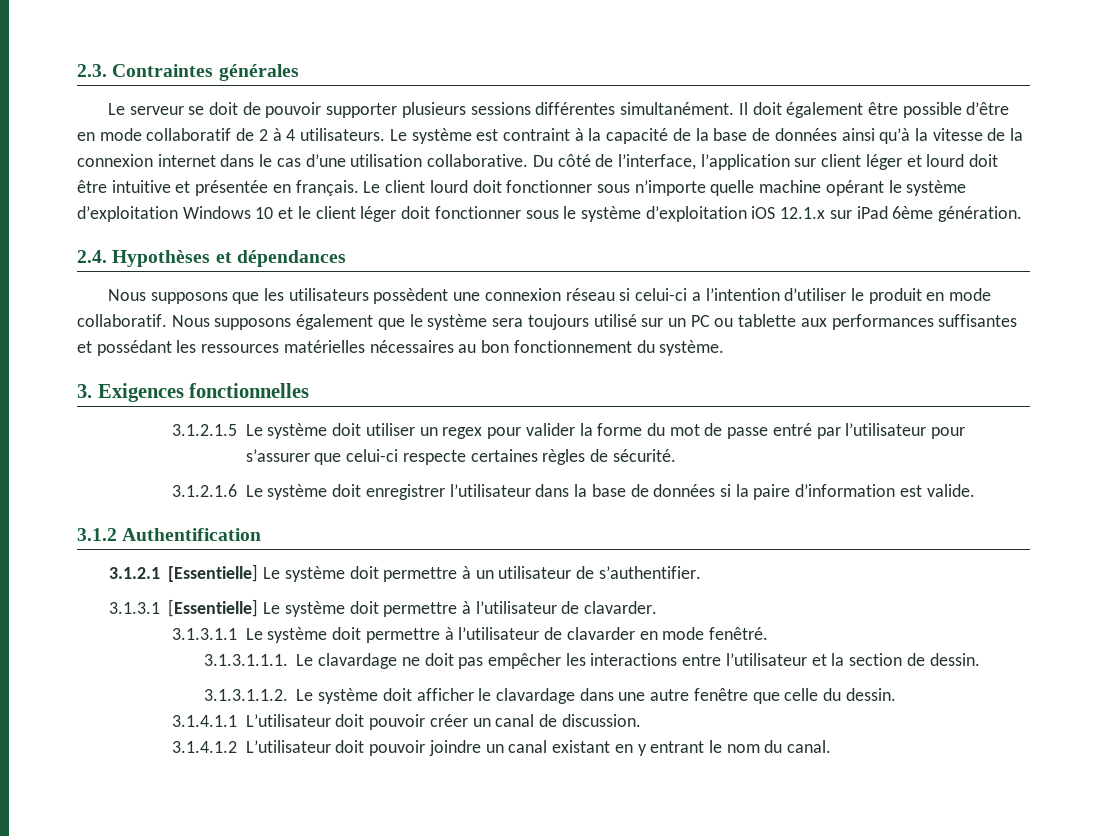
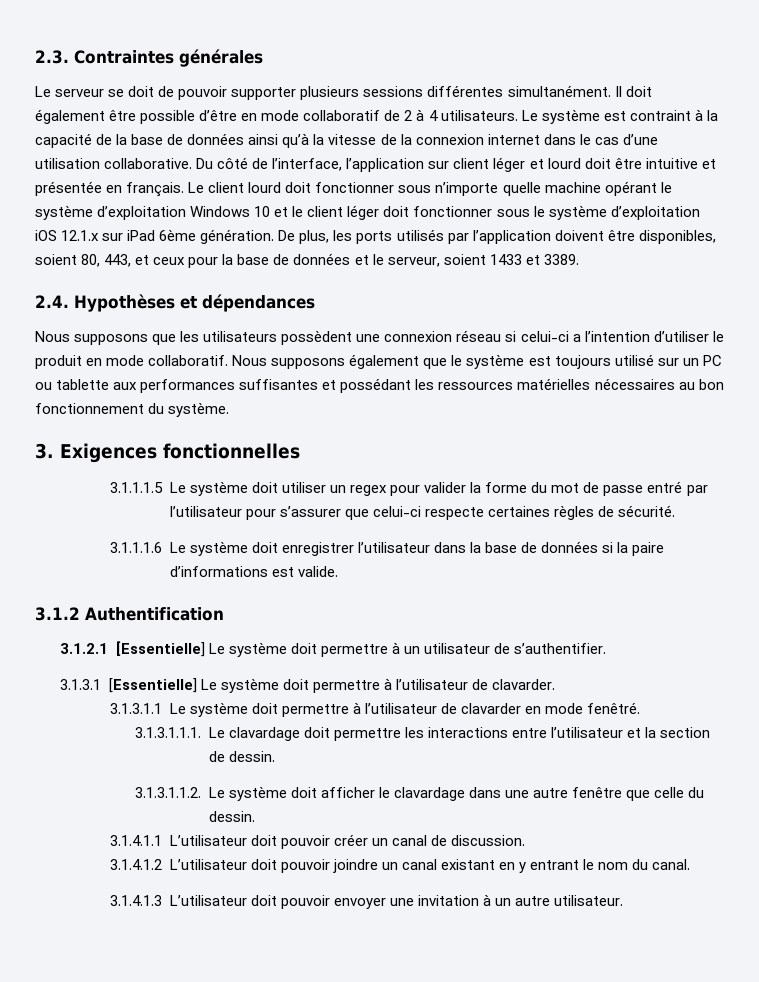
+ De plus, les ports utilisés par l’application doivent être disponibles, soient 80, 443, et ceux pour la base de données et le serveur, soient 1433 et 3389.
- Nous supposons également que le système sera toujours utilisé sur un PC ou tablette aux performances suffisantes et possédant les ressources matérielles nécessaires au bon fonctionnement du système.
+ Nous supposons également que le système est toujours utilisé sur un PC ou tablette aux performances suffisantes et possédant les ressources matérielles nécessaires au bon fonctionnement du système.
- 3.1.2.1.5 Le système doit utiliser un regex pour valider la forme du mot de passe entré par l’utilisateur pour s’assurer que celui-ci respecte certaines règles de sécurité.
+ 3.1.1.1.5 Le système doit utiliser un regex pour valider la forme du mot de passe entré par l’utilisateur pour s’assurer que celui-ci respecte certaines règles de sécurité.
- 3.1.2.1.6 Le système doit enregistrer l’utilisateur dans la base de données si la paire d’information est valide.
+ 3.1.1.1.6 Le système doit enregistrer l’utilisateur dans la base de données si la paire d’informations est valide.
- 3.1.3.1.1.1. Le clavardage ne doit pas empêcher les interactions entre l’utilisateur et la section de dessin.
+ 3.1.3.1.1.1. Le clavardage doit permettre les interactions entre l’utilisateur et la section de dessin.
+ 3.1.4.1.3 L’utilisateur doit pouvoir envoyer une invitation à un autre utilisateur.

